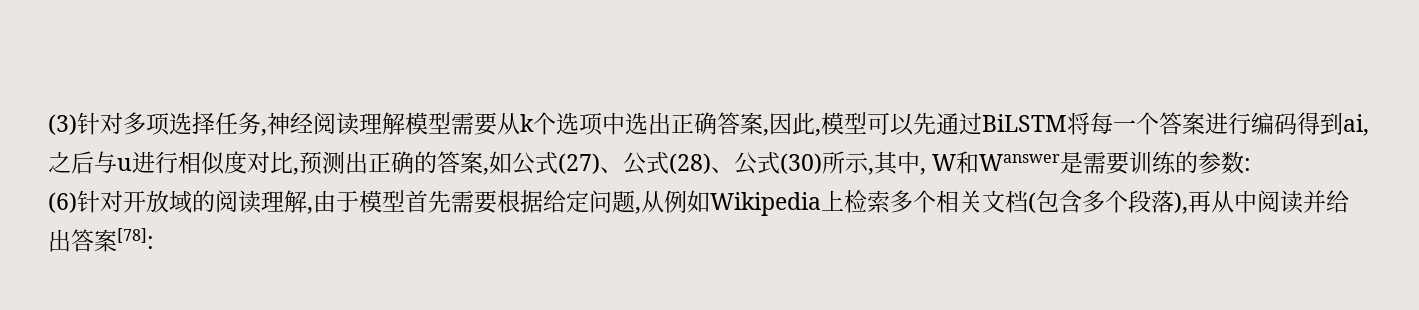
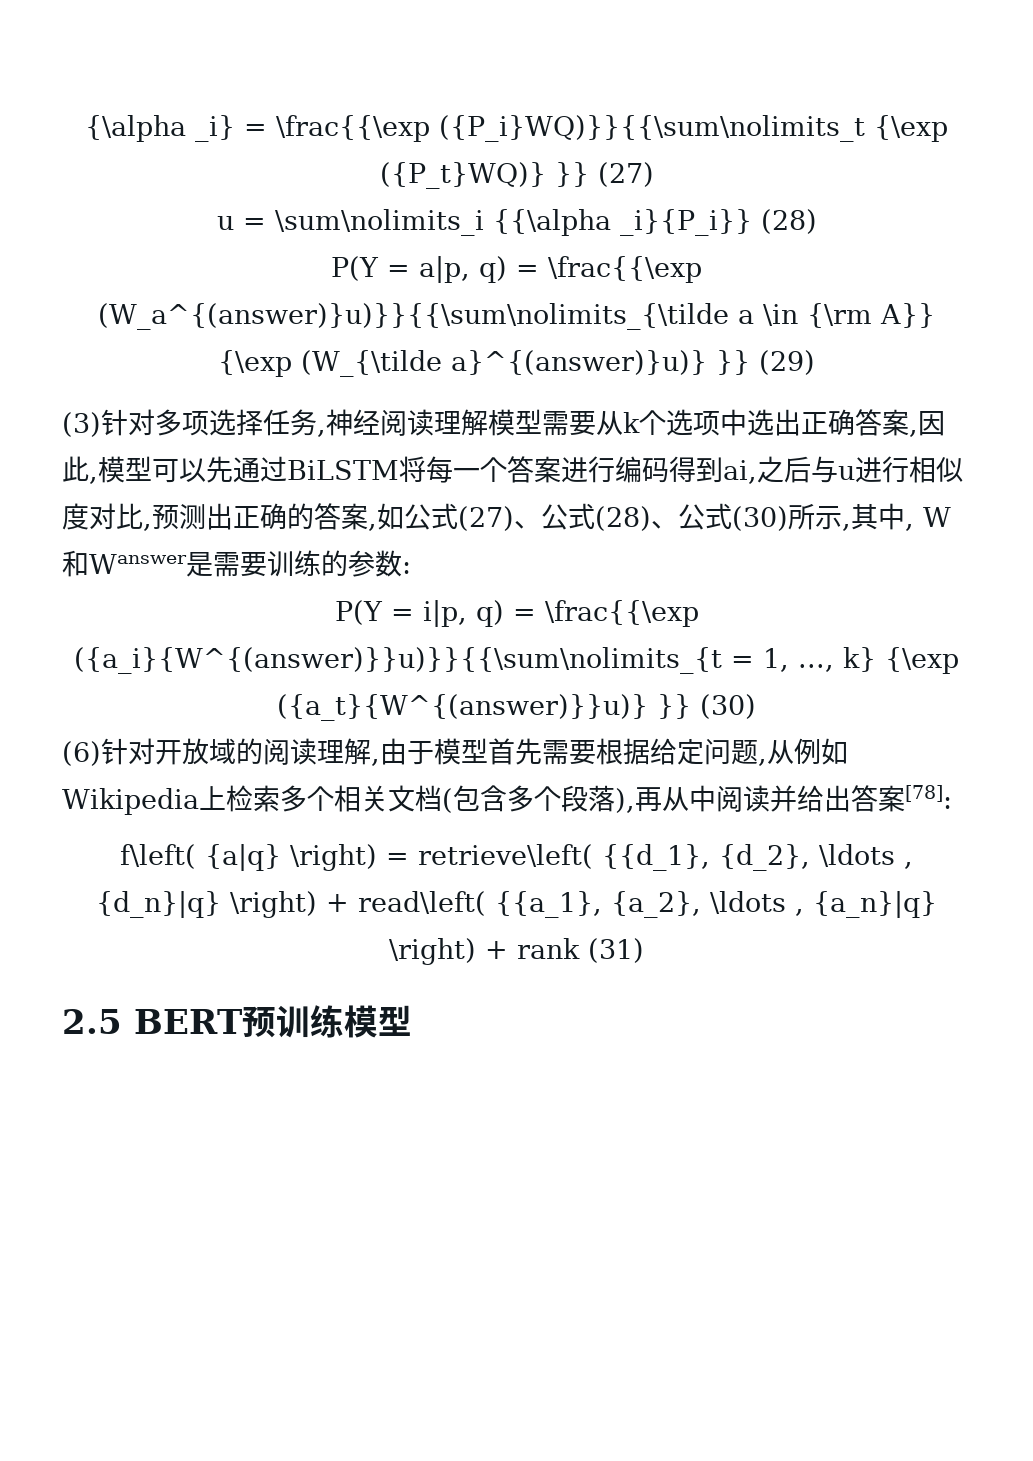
+ {\alpha _i} = \frac{{\exp ({P_i}WQ)}}{{\sum\nolimits_t {\exp ({P_t}WQ)} }} (27)
+ u = \sum\nolimits_i {{\alpha _i}{P_i}} (28)
+ P(Y = a|p, q) = \frac{{\exp (W_a^{(answer)}u)}}{{\sum\nolimits_{\tilde a \in {\rm A}} {\exp (W_{\tilde a}^{(answer)}u)} }} (29)
+ P(Y = i|p, q) = \frac{{\exp ({a_i}{W^{(answer)}}u)}}{{\sum\nolimits_{t = 1, ..., k} {\exp ({a_t}{W^{(answer)}}u)} }} (30)
+ f\left( {a|q} \right) = retrieve\left( {{d_1}, {d_2}, \ldots , {d_n}|q} \right) + read\left( {{a_1}, {a_2}, \ldots , {a_n}|q} \right) + rank (31)
+ 2.5 BERT预训练模型

